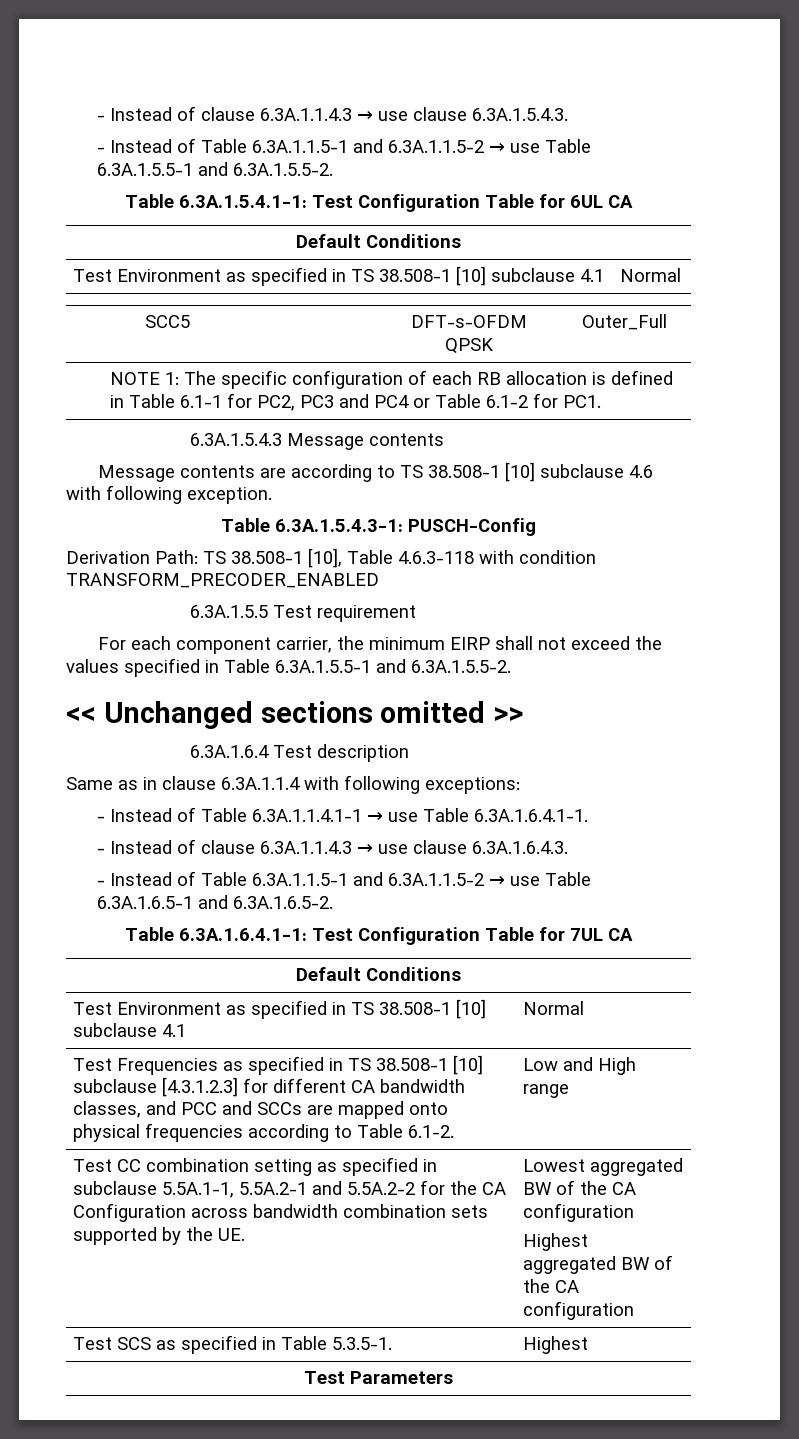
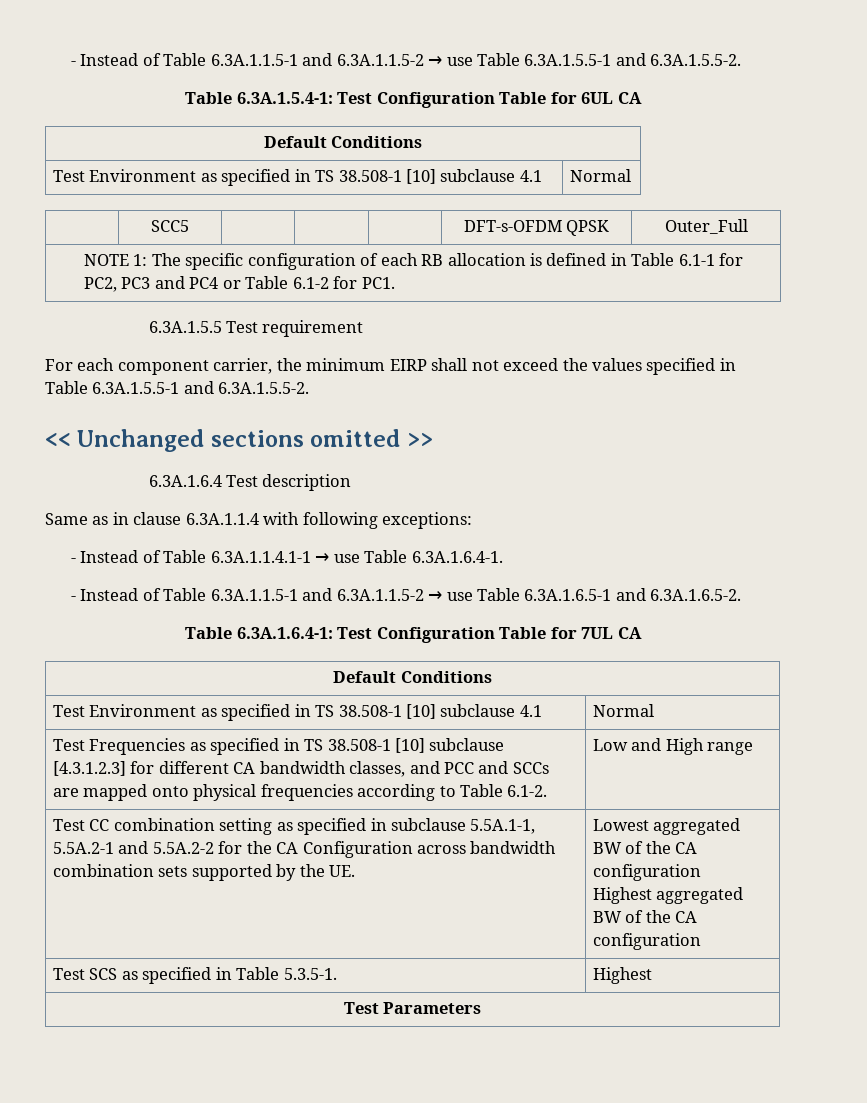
- - Instead of clause 6.3A.1.1.4.3 → use clause 6.3A.1.5.4.3.
- Table 6.3A.1.5.4.1-1: Test Configuration Table for 6UL CA
+ Table 6.3A.1.5.4-1: Test Configuration Table for 6UL CA
- 6.3A.1.5.4.3 Message contents
- Message contents are according to TS 38.508-1 [10] subclause 4.6 with following exception.
- Table 6.3A.1.5.4.3-1: PUSCH-Config
- Derivation Path: TS 38.508-1 [10], Table 4.6.3-118 with condition TRANSFORM_PRECODER_ENABLED
- - Instead of Table 6.3A.1.1.4.1-1 → use Table 6.3A.1.6.4.1-1.
- - Instead of clause 6.3A.1.1.4.3 → use clause 6.3A.1.6.4.3.
+ - Instead of Table 6.3A.1.1.4.1-1 → use Table 6.3A.1.6.4-1.
- Table 6.3A.1.6.4.1-1: Test Configuration Table for 7UL CA
+ Table 6.3A.1.6.4-1: Test Configuration Table for 7UL CA

